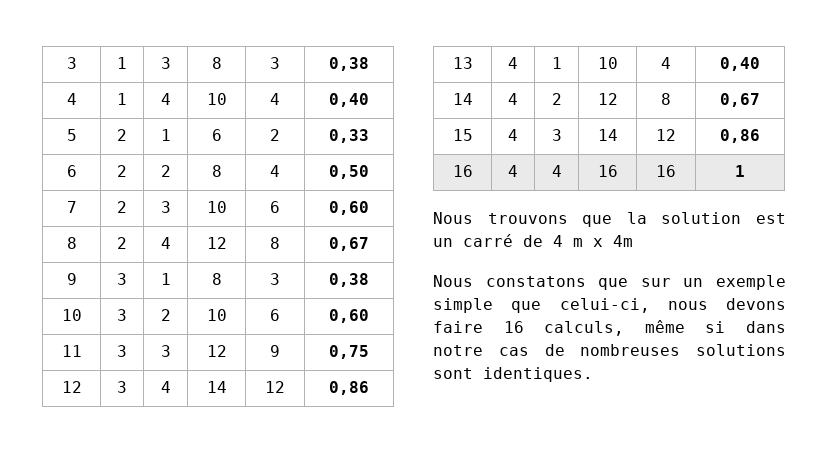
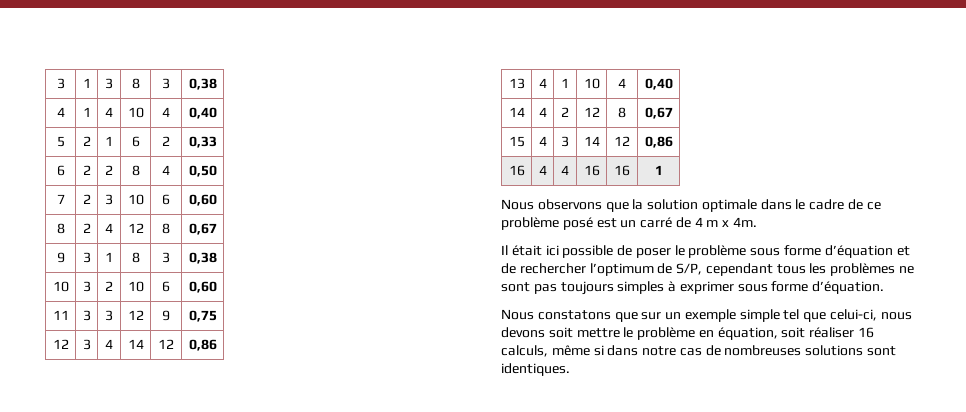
- Nous trouvons que la solution est un carré de 4 m x 4m
+ Nous observons que la solution optimale dans le cadre de ce problème posé est un carré de 4 m x 4m.
+ Il était ici possible de poser le problème sous forme d’équation et de rechercher l’optimum de S/P, cependant tous les problèmes ne sont pas toujours simples à exprimer sous forme d’équation.
- Nous constatons que sur un exemple simple que celui-ci, nous devons faire 16 calculs, même si dans notre cas de nombreuses solutions sont identiques.
+ Nous constatons que sur un exemple simple tel que celui-ci, nous devons soit mettre le problème en équation, soit réaliser 16 calculs, même si dans notre cas de nombreuses solutions sont identiques.

